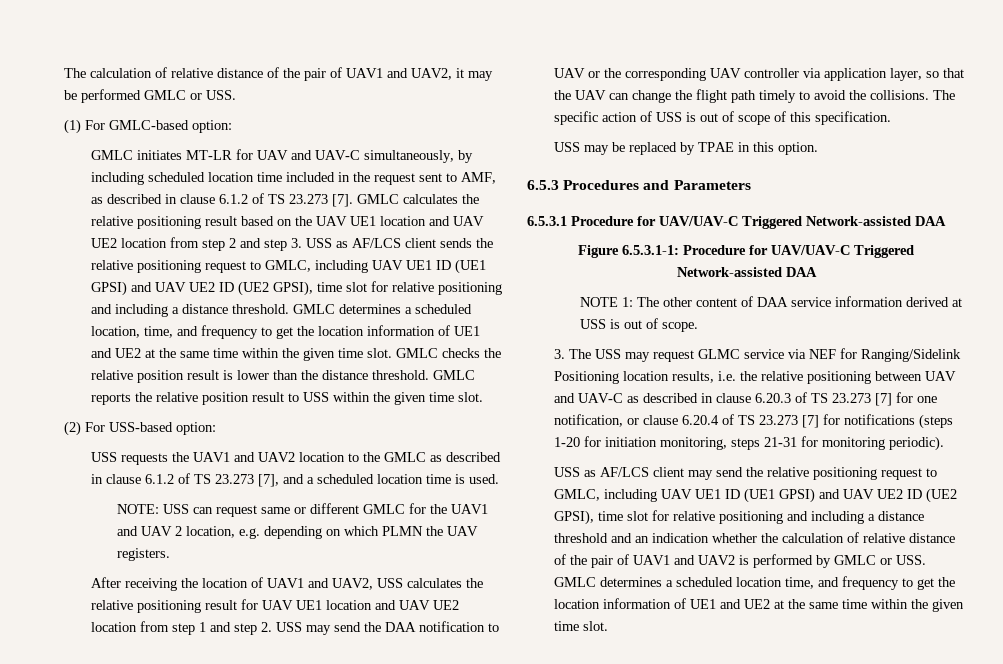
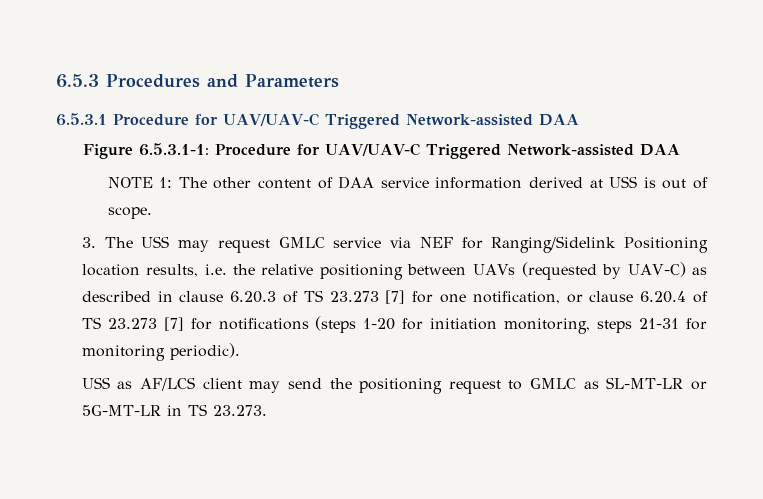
- The calculation of relative distance of the pair of UAV1 and UAV2, it may be performed GMLC or USS.
- (1) For GMLC-based option:
- GMLC initiates MT-LR for UAV and UAV-C simultaneously, by including scheduled location time included in the request sent to AMF, as described in clause 6.1.2 of TS 23.273 [7]. GMLC calculates the relative positioning result based on the UAV UE1 location and UAV UE2 location from step 2 and step 3. USS as AF/LCS client sends the relative positioning request to GMLC, including UAV UE1 ID (UE1 GPSI) and UAV UE2 ID (UE2 GPSI), time slot for relative positioning and including a distance threshold. GMLC determines a scheduled location, time, and frequency to get the location information of UE1 and UE2 at the same time within the given time slot. GMLC checks the relative position result is lower than the distance threshold. GMLC reports the relative position result to USS within the given time slot.
- (2) For USS-based option:
- USS requests the UAV1 and UAV2 location to the GMLC as described in clause 6.1.2 of TS 23.273 [7], and a scheduled location time is used.
- NOTE: USS can request same or different GMLC for the UAV1 and UAV 2 location, e.g. depending on which PLMN the UAV registers.
- After receiving the location of UAV1 and UAV2, USS calculates the relative positioning result for UAV UE1 location and UAV UE2 location from step 1 and step 2. USS may send the DAA notification to UAV or the corresponding UAV controller via application layer, so that the UAV can change the flight path timely to avoid the collisions. The specific action of USS is out of scope of this specification.
- USS may be replaced by TPAE in this option.
- 3. The USS may request GLMC service via NEF for Ranging/Sidelink Positioning location results, i.e. the relative positioning between UAV and UAV-C as described in clause 6.20.3 of TS 23.273 [7] for one notification, or clause 6.20.4 of TS 23.273 [7] for notifications (steps 1-20 for initiation monitoring, steps 21-31 for monitoring periodic).
+ 3. The USS may request GMLC service via NEF for Ranging/Sidelink Positioning location results, i.e. the relative positioning between UAVs (requested by UAV-C) as described in clause 6.20.3 of TS 23.273 [7] for one notification, or clause 6.20.4 of TS 23.273 [7] for notifications (steps 1-20 for initiation monitoring, steps 21-31 for monitoring periodic).
- USS as AF/LCS client may send the relative positioning request to GMLC, including UAV UE1 ID (UE1 GPSI) and UAV UE2 ID (UE2 GPSI), time slot for relative positioning and including a distance threshold and an indication whether the calculation of relative distance of the pair of UAV1 and UAV2 is performed by GMLC or USS. GMLC determines a scheduled location time, and frequency to get the location information of UE1 and UE2 at the same time within the given time slot.
+ USS as AF/LCS client may send the positioning request to GMLC as SL-MT-LR or 5G-MT-LR in TS 23.273.

